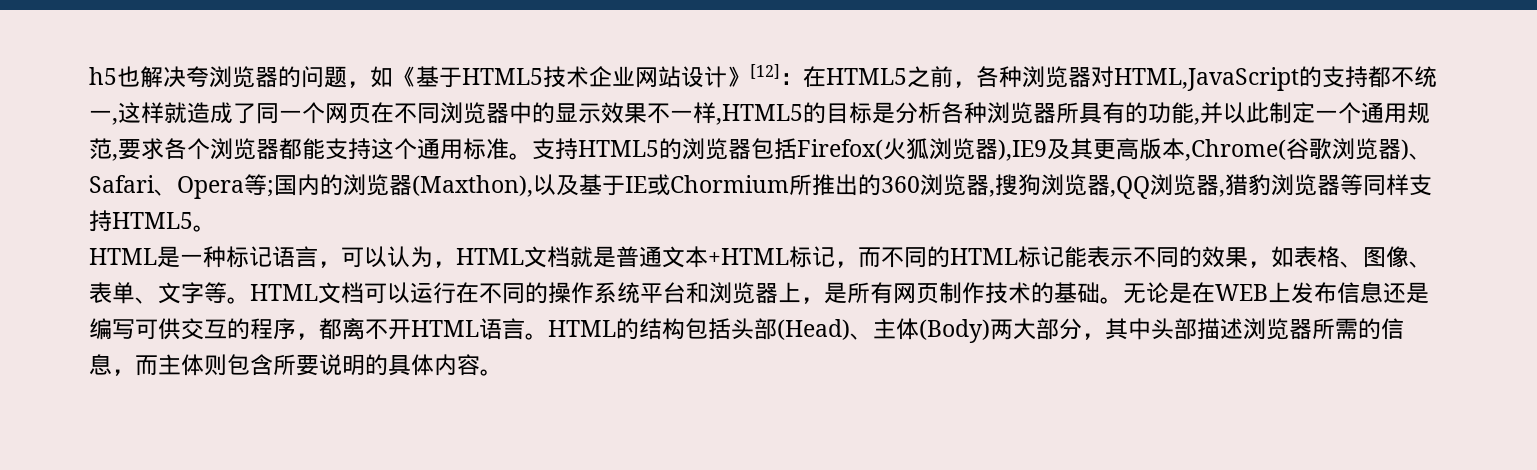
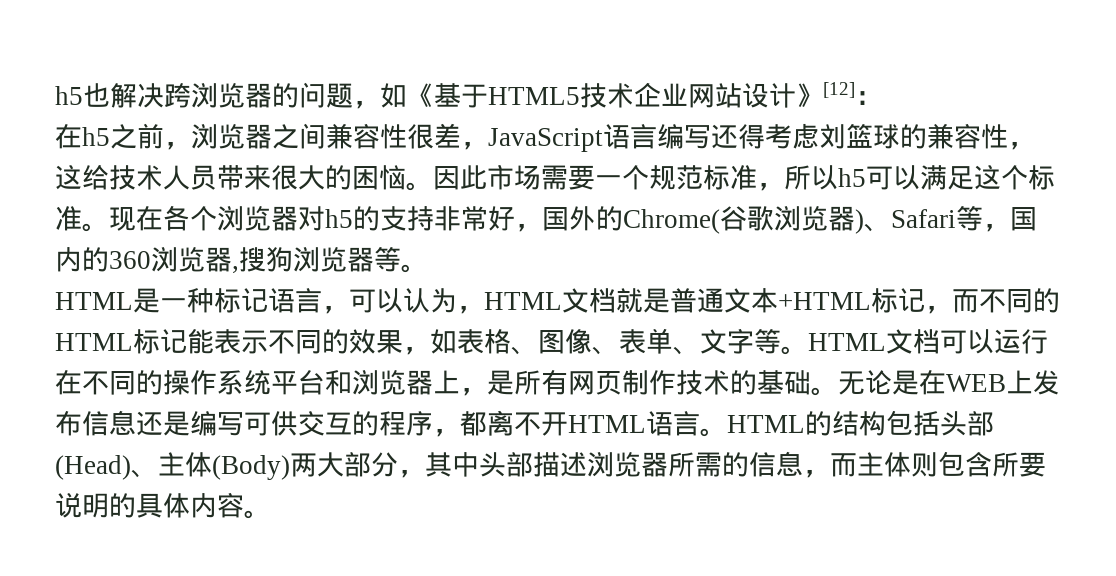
- h5也解决夸浏览器的问题，如《基于HTML5技术企业网站设计》[12]：在HTML5之前，各种浏览器对HTML,JavaScript的支持都不统一,这样就造成了同一个网页在不同浏览器中的显示效果不一样,HTML5的目标是分析各种浏览器所具有的功能,并以此制定一个通用规范,要求各个浏览器都能支持这个通用标准。支持HTML5的浏览器包括Firefox(火狐浏览器),IE9及其更高版本,Chrome(谷歌浏览器)、Safari、Opera等;国内的浏览器(Maxthon),以及基于IE或Chormium所推出的360浏览器,搜狗浏览器,QQ浏览器,猎豹浏览器等同样支持HTML5。
+ h5也解决跨浏览器的问题，如《基于HTML5技术企业网站设计》[12]：
+ 在h5之前，浏览器之间兼容性很差，JavaScript语言编写还得考虑刘篮球的兼容性，这给技术人员带来很大的困恼。因此市场需要一个规范标准，所以h5可以满足这个标准。现在各个浏览器对h5的支持非常好，国外的Chrome(谷歌浏览器)、Safari等，国内的360浏览器,搜狗浏览器等。

